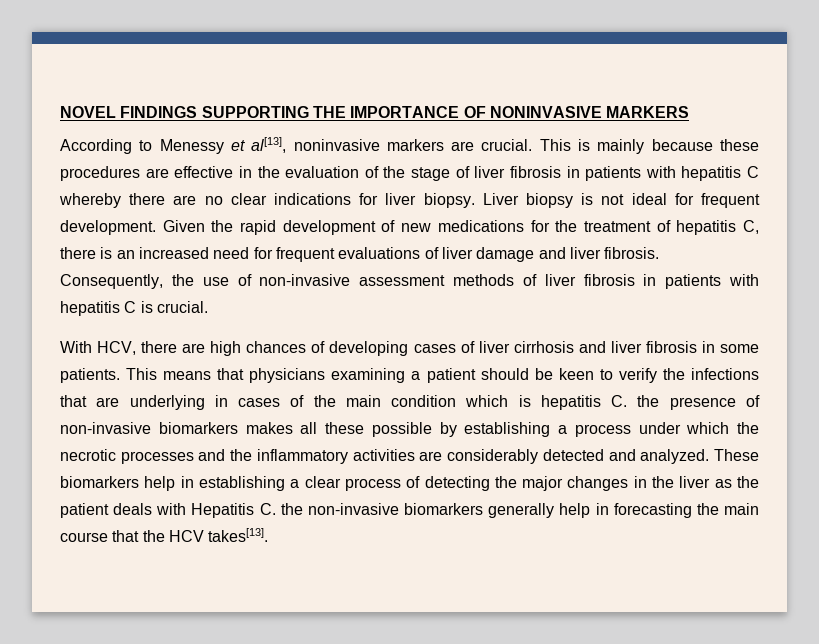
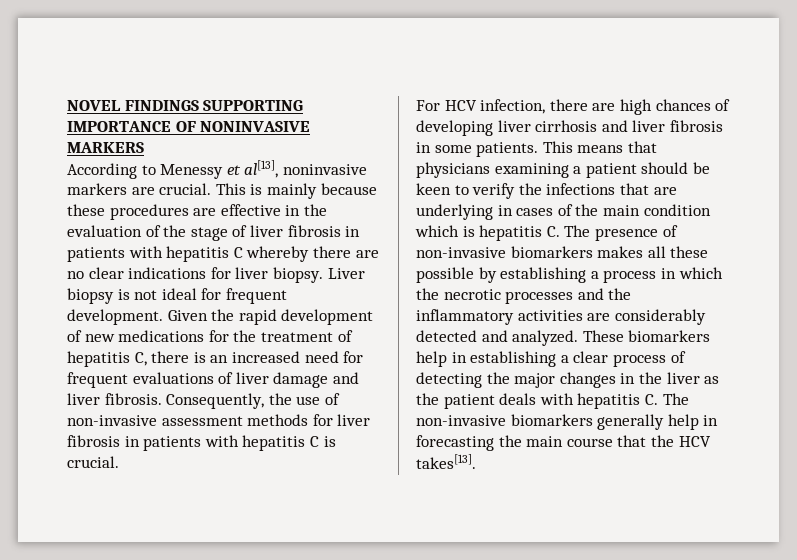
- NOVEL FINDINGS SUPPORTING THE IMPORTANCE OF NONINVASIVE MARKERS
+ NOVEL FINDINGS SUPPORTING IMPORTANCE OF NONINVASIVE MARKERS
- Consequently, the use of non-invasive assessment methods of liver fibrosis in patients with hepatitis C is crucial.
+ Consequently, the use of non-invasive assessment methods for liver fibrosis in patients with hepatitis C is crucial.
- With HCV, there are high chances of developing cases of liver cirrhosis and liver fibrosis in some patients.
+ For HCV infection, there are high chances of developing liver cirrhosis and liver fibrosis in some patients.
- This means that physicians examining a patient should be keen to verify the infections that are underlying in cases of the main condition which is hepatitis C. the presence of non-invasive biomarkers makes all these possible by establishing a process under which the necrotic processes and the inflammatory activities are considerably detected and analyzed.
+ This means that physicians examining a patient should be keen to verify the infections that are underlying in cases of the main condition which is hepatitis C. The presence of non-invasive biomarkers makes all these possible by establishing a process in which the necrotic processes and the inflammatory activities are considerably detected and analyzed.
- These biomarkers help in establishing a clear process of detecting the major changes in the liver as the patient deals with Hepatitis C. the non-invasive biomarkers generally help in forecasting the main course that the HCV takes[13].
+ These biomarkers help in establishing a clear process of detecting the major changes in the liver as the patient deals with hepatitis C. The non-invasive biomarkers generally help in forecasting the main course that the HCV takes[13].

